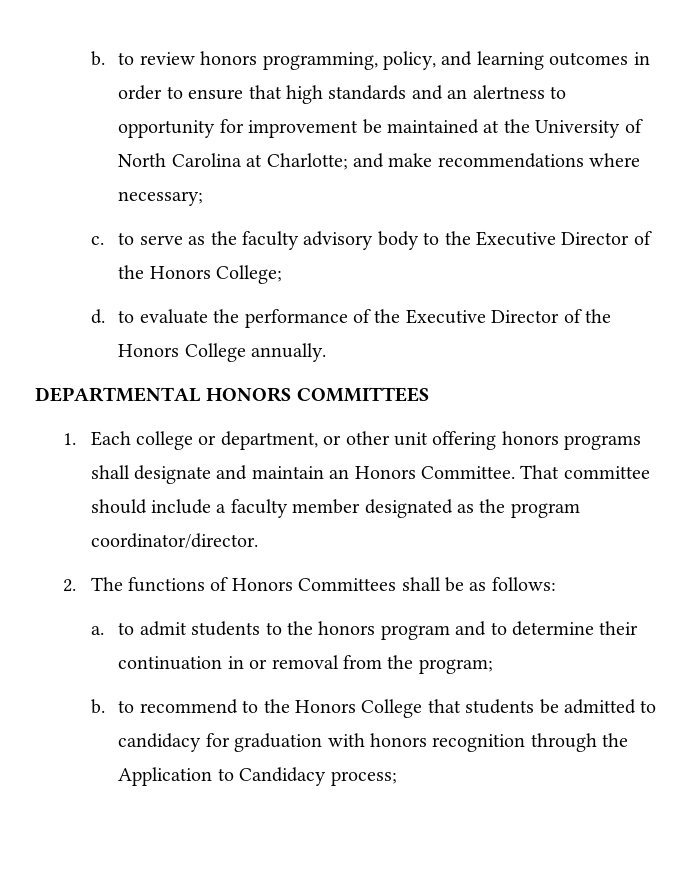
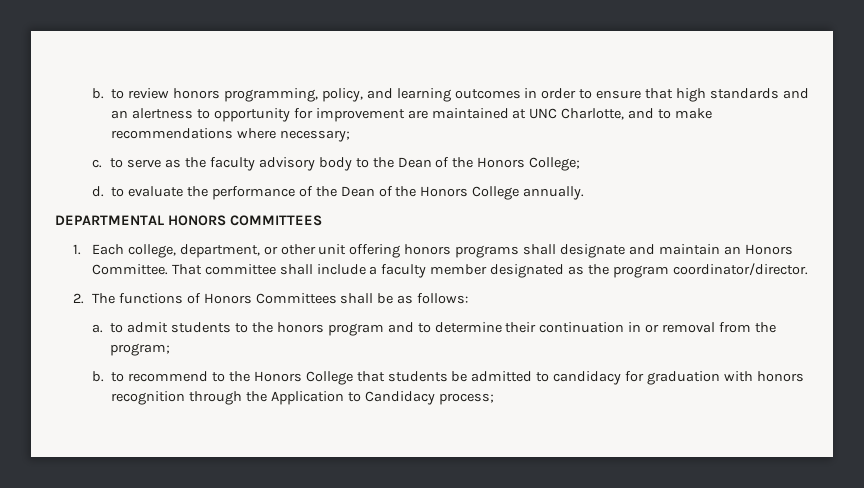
- b. to review honors programming, policy, and learning outcomes in order to ensure that high standards and an alertness to opportunity for improvement be maintained at the University of North Carolina at Charlotte; and make recommendations where necessary;
+ b. to review honors programming, policy, and learning outcomes in order to ensure that high standards and an alertness to opportunity for improvement are maintained at UNC Charlotte, and to make recommendations where necessary;
- c. to serve as the faculty advisory body to the Executive Director of the Honors College;
+ c. to serve as the faculty advisory body to the Dean of the Honors College;
- d. to evaluate the performance of the Executive Director of the Honors College annually.
+ d. to evaluate the performance of the Dean of the Honors College annually.
- 1. Each college or department, or other unit offering honors programs shall designate and maintain an Honors Committee.
+ 1. Each college, department, or other unit offering honors programs shall designate and maintain an Honors Committee.
- That committee should include a faculty member designated as the program coordinator/director.
+ That committee shall include a faculty member designated as the program coordinator/director.

